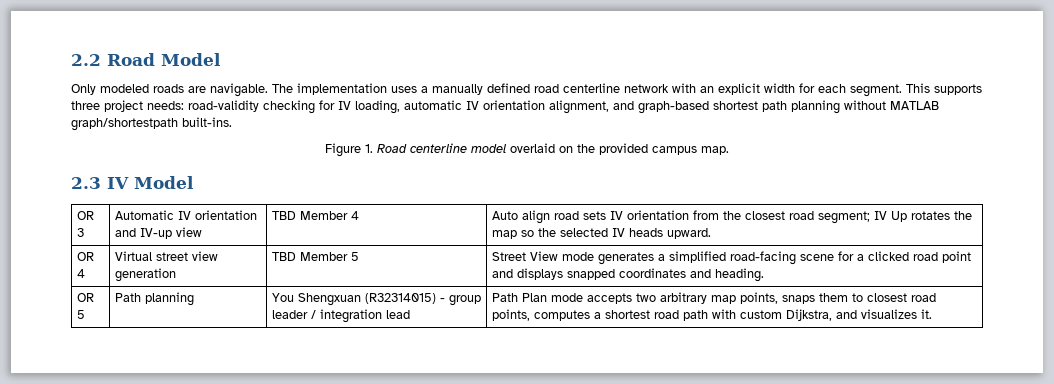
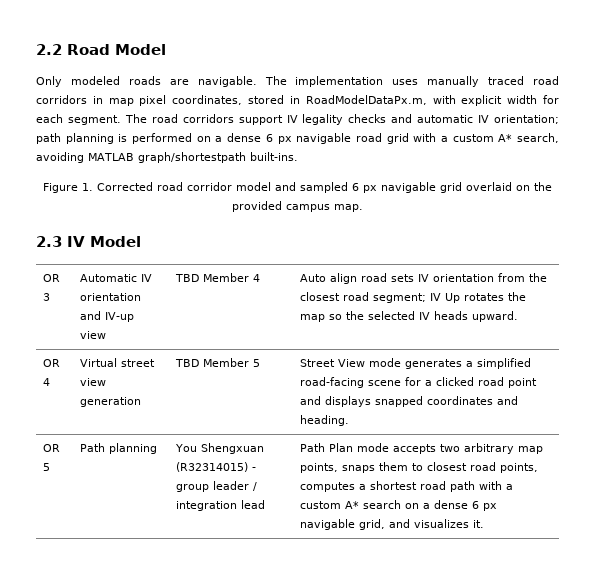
- The implementation uses a manually defined road centerline network with an explicit width for each segment.
+ The implementation uses manually traced road corridors in map pixel coordinates, stored in RoadModelDataPx.m, with explicit width for each segment.
- This supports three project needs: road-validity checking for IV loading, automatic IV orientation alignment, and graph-based shortest path planning without MATLAB graph/shortestpath built-ins.
+ The road corridors support IV legality checks and automatic IV orientation; path planning is performed on a dense 6 px navigable road grid with a custom A* search, avoiding MATLAB graph/shortestpath built-ins.
- Figure 1. Road centerline model overlaid on the provided campus map.
+ Figure 1. Corrected road corridor model and sampled 6 px navigable grid overlaid on the provided campus map.
- Path Plan mode accepts two arbitrary map points, snaps them to closest road points, computes a shortest road path with custom Dijkstra, and visualizes it.
+ Path Plan mode accepts two arbitrary map points, snaps them to closest road points, computes a shortest road path with a custom A* search on a dense 6 px navigable grid, and visualizes it.

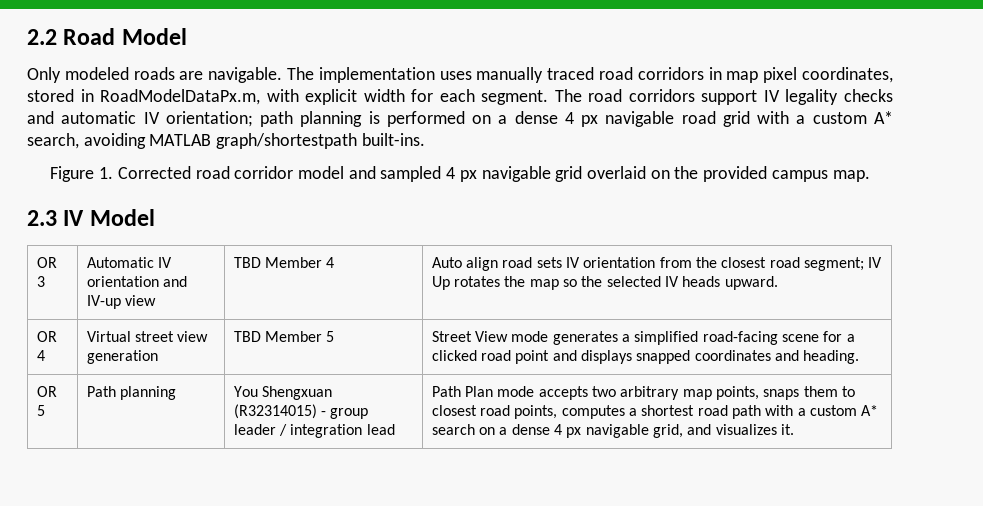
- The road corridors support IV legality checks and automatic IV orientation; path planning is performed on a dense 6 px navigable road grid with a custom A* search, avoiding MATLAB graph/shortestpath built-ins.
+ The road corridors support IV legality checks and automatic IV orientation; path planning is performed on a dense 4 px navigable road grid with a custom A* search, avoiding MATLAB graph/shortestpath built-ins.
- Figure 1. Corrected road corridor model and sampled 6 px navigable grid overlaid on the provided campus map.
+ Figure 1. Corrected road corridor model and sampled 4 px navigable grid overlaid on the provided campus map.
- Path Plan mode accepts two arbitrary map points, snaps them to closest road points, computes a shortest road path with a custom A* search on a dense 6 px navigable grid, and visualizes it.
+ Path Plan mode accepts two arbitrary map points, snaps them to closest road points, computes a shortest road path with a custom A* search on a dense 4 px navigable grid, and visualizes it.

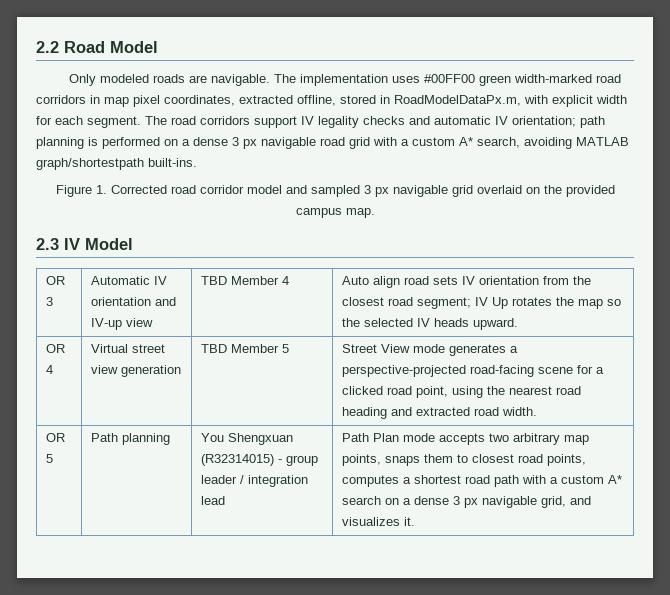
- The implementation uses manually traced road corridors in map pixel coordinates, stored in RoadModelDataPx.m, with explicit width for each segment.
+ The implementation uses #00FF00 green width-marked road corridors in map pixel coordinates, extracted offline, stored in RoadModelDataPx.m, with explicit width for each segment.
- The road corridors support IV legality checks and automatic IV orientation; path planning is performed on a dense 4 px navigable road grid with a custom A* search, avoiding MATLAB graph/shortestpath built-ins.
+ The road corridors support IV legality checks and automatic IV orientation; path planning is performed on a dense 3 px navigable road grid with a custom A* search, avoiding MATLAB graph/shortestpath built-ins.
- Figure 1. Corrected road corridor model and sampled 4 px navigable grid overlaid on the provided campus map.
+ Figure 1. Corrected road corridor model and sampled 3 px navigable grid overlaid on the provided campus map.
- OR 4 | Virtual street view generation | TBD Member 5 | Street View mode generates a simplified road-facing scene for a clicked road point and displays snapped coordinates and heading.
+ OR 4 | Virtual street view generation | TBD Member 5 | Street View mode generates a perspective-projected road-facing scene for a clicked road point, using the nearest road heading and extracted road width.
- Path Plan mode accepts two arbitrary map points, snaps them to closest road points, computes a shortest road path with a custom A* search on a dense 4 px navigable grid, and visualizes it.
+ Path Plan mode accepts two arbitrary map points, snaps them to closest road points, computes a shortest road path with a custom A* search on a dense 3 px navigable grid, and visualizes it.

